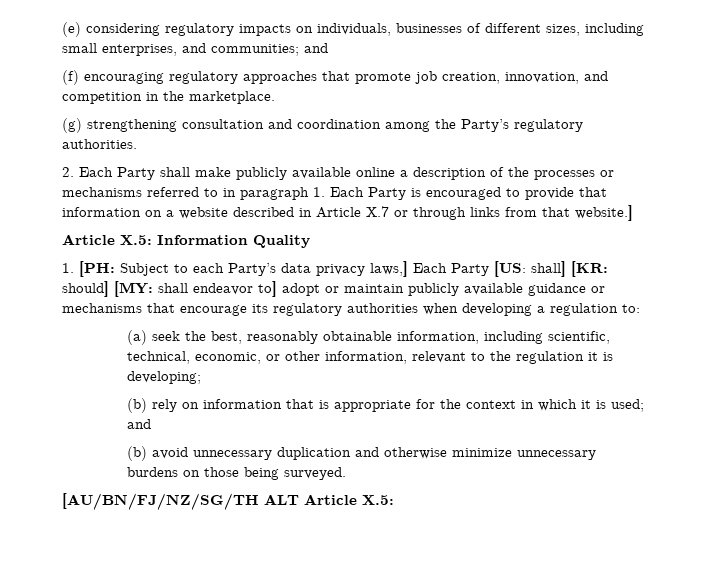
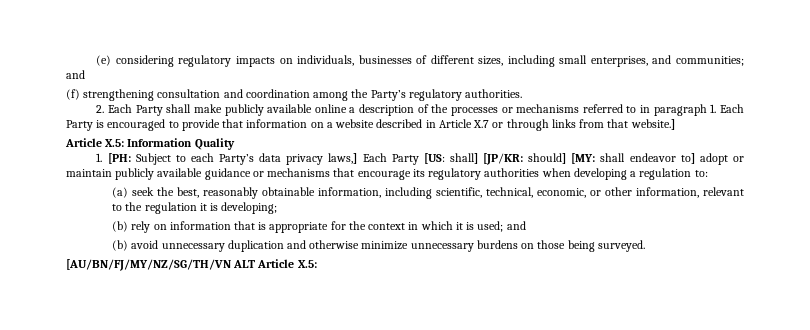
- (f) encouraging regulatory approaches that promote job creation, innovation, and competition in the marketplace.
- (g) strengthening consultation and coordination among the Party’s regulatory authorities.
+ (f) strengthening consultation and coordination among the Party’s regulatory authorities.
- 1. [PH: Subject to each Party’s data privacy laws,] Each Party [US: shall] [KR: should] [MY: shall endeavor to] adopt or maintain publicly available guidance or mechanisms that encourage its regulatory authorities when developing a regulation to:
+ 1. [PH: Subject to each Party’s data privacy laws,] Each Party [US: shall] [JP/KR: should] [MY: shall endeavor to] adopt or maintain publicly available guidance or mechanisms that encourage its regulatory authorities when developing a regulation to:
- [AU/BN/FJ/NZ/SG/TH ALT Article X.5:
+ [AU/BN/FJ/MY/NZ/SG/TH/VN ALT Article X.5:

